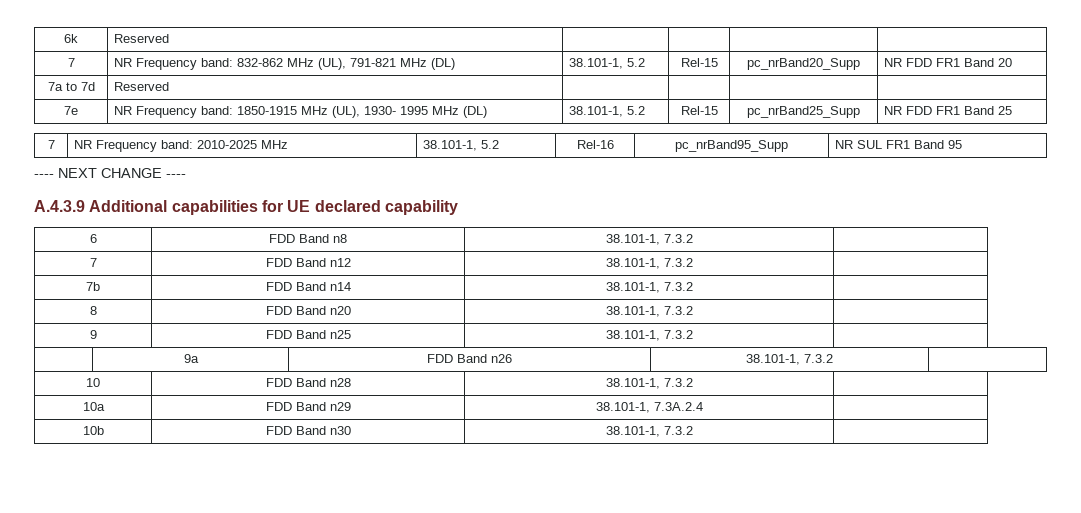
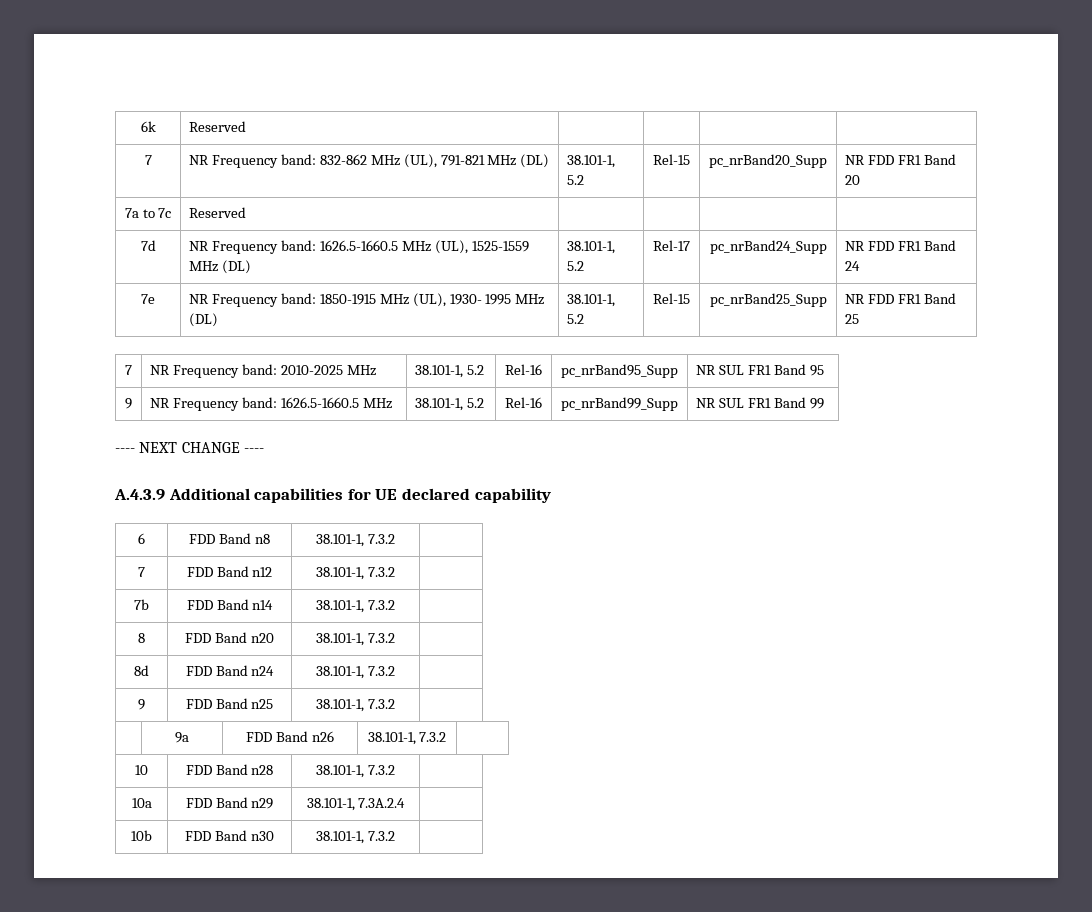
- 7a to 7d | Reserved | | | |
+ 7a to 7c | Reserved | | | |
+ 7d | NR Frequency band: 1626.5-1660.5 MHz (UL), 1525-1559 MHz (DL) | 38.101-1, 5.2 | Rel-17 | pc_nrBand24_Supp | NR FDD FR1 Band 24
+ 9 | NR Frequency band: 1626.5-1660.5 MHz | 38.101-1, 5.2 | Rel-16 | pc_nrBand99_Supp | NR SUL FR1 Band 99
+ 8d | FDD Band n24 | 38.101-1, 7.3.2 |

